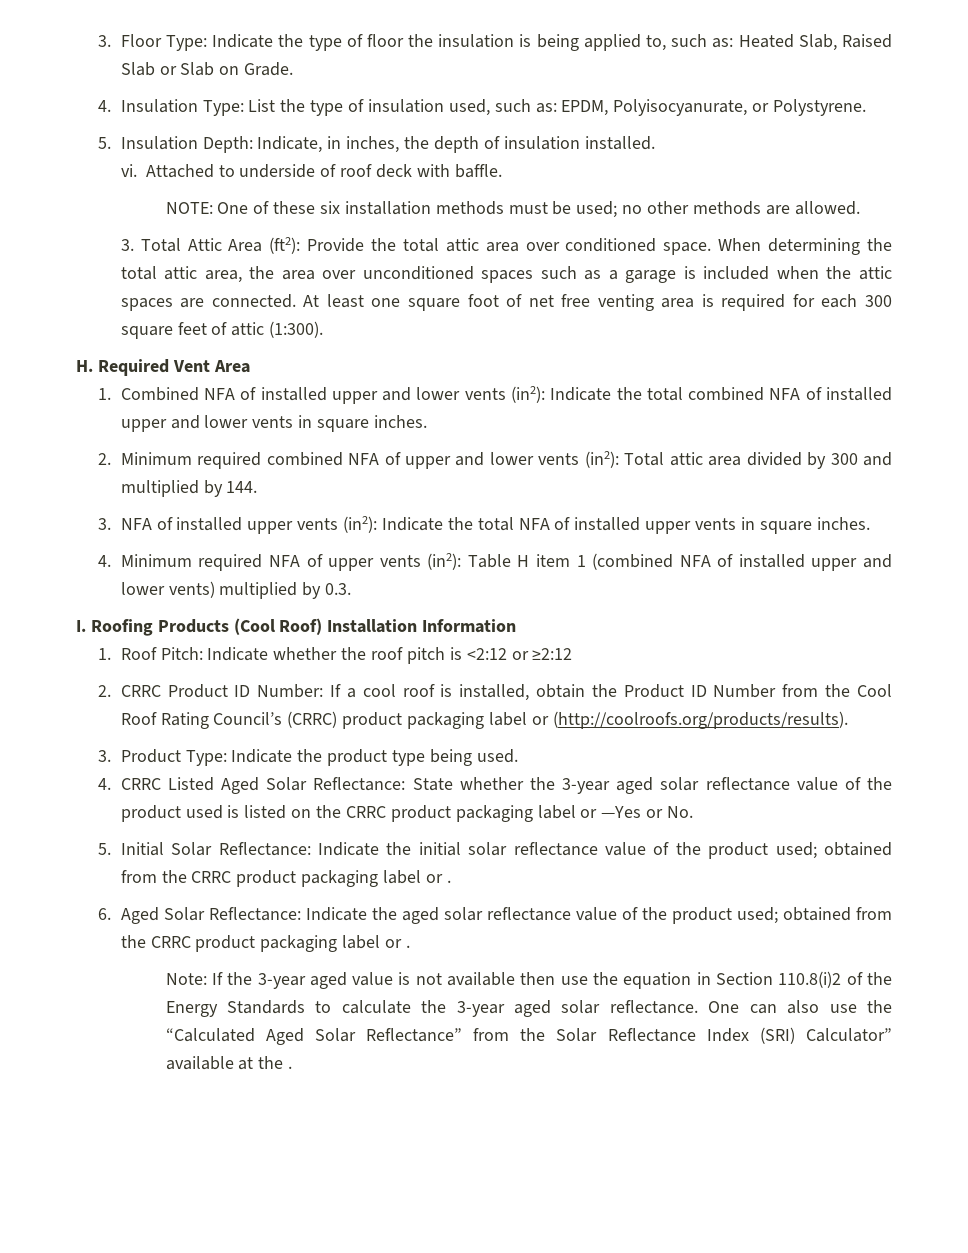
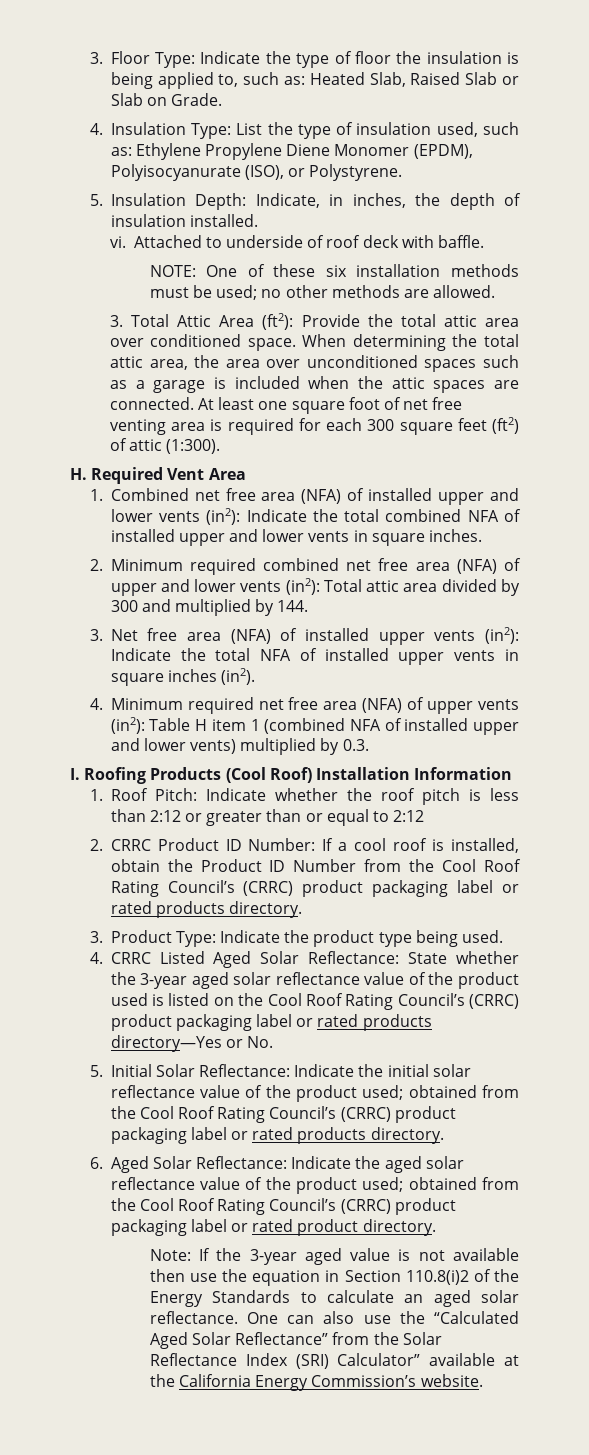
- 4. Insulation Type: List the type of insulation used, such as: EPDM, Polyisocyanurate, or Polystyrene.
+ 4. Insulation Type: List the type of insulation used, such as: Ethylene Propylene Diene Monomer (EPDM), Polyisocyanurate (ISO), or Polystyrene.
- At least one square foot of net free venting area is required for each 300 square feet of attic (1:300).
+ At least one square foot of net free venting area is required for each 300 square feet (ft2) of attic (1:300).
- 1. Combined NFA of installed upper and lower vents (in2): Indicate the total combined NFA of installed upper and lower vents in square inches.
+ 1. Combined net free area (NFA) of installed upper and lower vents (in2): Indicate the total combined NFA of installed upper and lower vents in square inches.
- 2. Minimum required combined NFA of upper and lower vents (in2): Total attic area divided by 300 and multiplied by 144.
+ 2. Minimum required combined net free area (NFA) of upper and lower vents (in2): Total attic area divided by 300 and multiplied by 144.
- 3. NFA of installed upper vents (in2): Indicate the total NFA of installed upper vents in square inches.
+ 3. Net free area (NFA) of installed upper vents (in2): Indicate the total NFA of installed upper vents in square inches (in2).
- 4. Minimum required NFA of upper vents (in2): Table H item 1 (combined NFA of installed upper and lower vents) multiplied by 0.3.
+ 4. Minimum required net free area (NFA) of upper vents (in2): Table H item 1 (combined NFA of installed upper and lower vents) multiplied by 0.3.
- 1. Roof Pitch: Indicate whether the roof pitch is <2:12 or ≥2:12
+ 1. Roof Pitch: Indicate whether the roof pitch is less than 2:12 or greater than or equal to 2:12
- 2. CRRC Product ID Number: If a cool roof is installed, obtain the Product ID Number from the Cool Roof Rating Council’s (CRRC) product packaging label or (http://coolroofs.org/products/results).
+ 2. CRRC Product ID Number: If a cool roof is installed, obtain the Product ID Number from the Cool Roof Rating Council’s (CRRC) product packaging label or rated products directory.
- 4. CRRC Listed Aged Solar Reflectance: State whether the 3-year aged solar reflectance value of the product used is listed on the CRRC product packaging label or —Yes or No.
+ 4. CRRC Listed Aged Solar Reflectance: State whether the 3-year aged solar reflectance value of the product used is listed on the Cool Roof Rating Council’s (CRRC) product packaging label or rated products directory—Yes or No.
- 5. Initial Solar Reflectance: Indicate the initial solar reflectance value of the product used; obtained from the CRRC product packaging label or .
+ 5. Initial Solar Reflectance: Indicate the initial solar reflectance value of the product used; obtained from the Cool Roof Rating Council’s (CRRC) product packaging label or rated products directory.
- 6. Aged Solar Reflectance: Indicate the aged solar reflectance value of the product used; obtained from the CRRC product packaging label or .
+ 6. Aged Solar Reflectance: Indicate the aged solar reflectance value of the product used; obtained from the Cool Roof Rating Council’s (CRRC) product packaging label or rated product directory.
- Note: If the 3-year aged value is not available then use the equation in Section 110.8(i)2 of the Energy Standards to calculate the 3-year aged solar reflectance.
+ Note: If the 3-year aged value is not available then use the equation in Section 110.8(i)2 of the Energy Standards to calculate an aged solar reflectance.
- One can also use the “Calculated Aged Solar Reflectance” from the Solar Reflectance Index (SRI) Calculator” available at the .
+ One can also use the “Calculated Aged Solar Reflectance” from the Solar Reflectance Index (SRI) Calculator” available at the California Energy Commission’s website.

